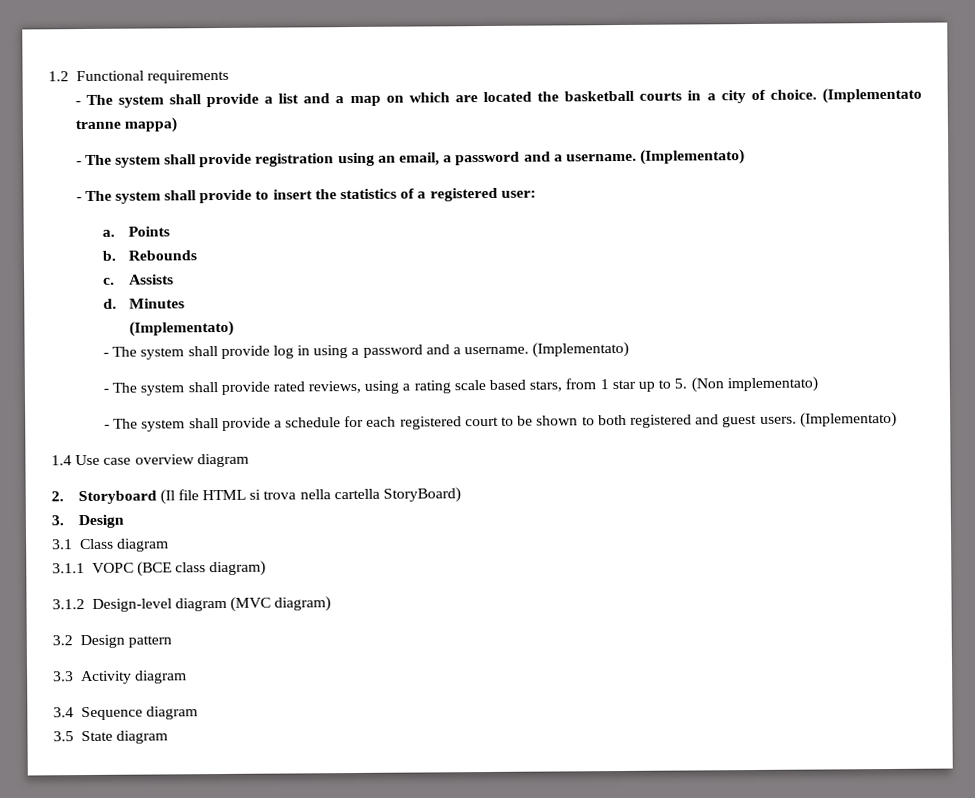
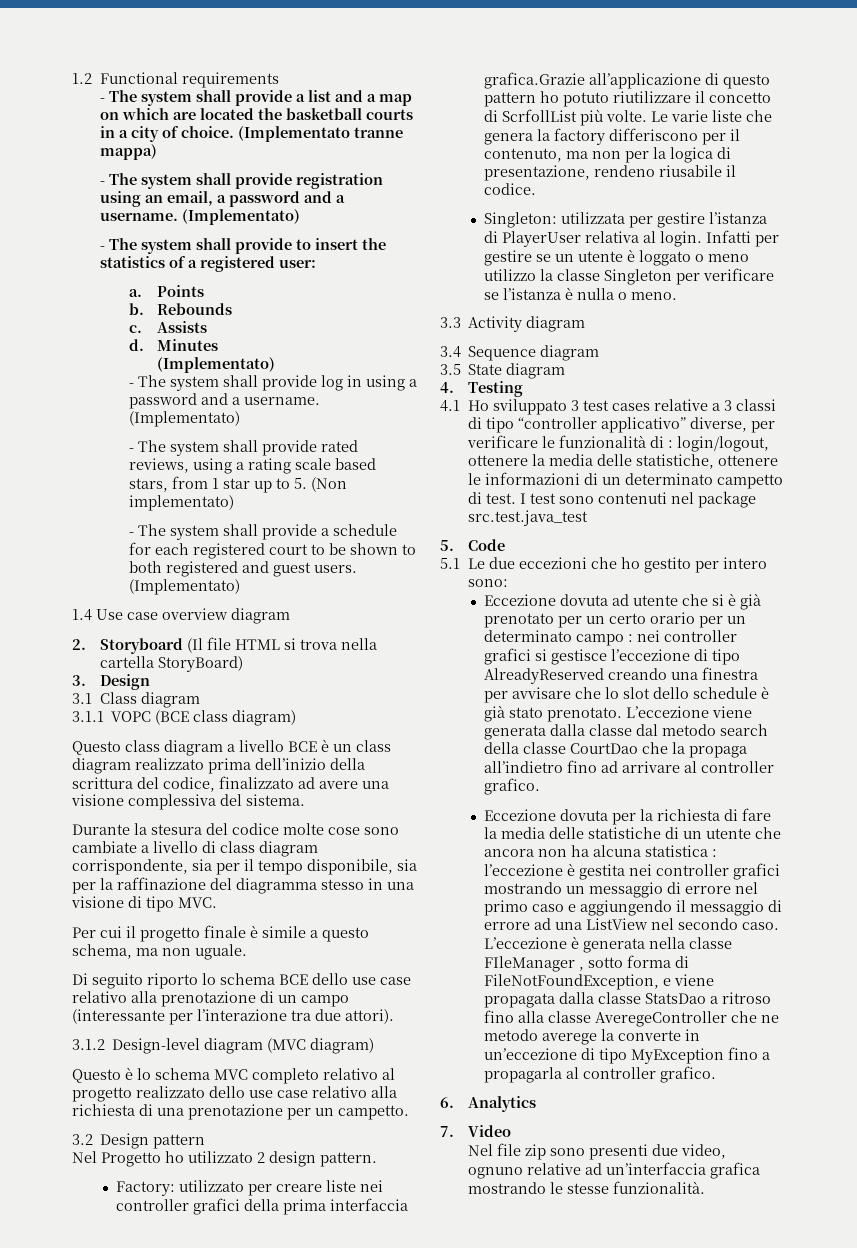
+ Questo class diagram a livello BCE è un class diagram realizzato prima dell’inizio della scrittura del codice, finalizzato ad avere una visione complessiva del sistema.
+ Durante la stesura del codice molte cose sono cambiate a livello di class diagram corrispondente, sia per il tempo disponibile, sia per la raffinazione del diagramma stesso in una visione di tipo MVC.
+ Per cui il progetto finale è simile a questo schema, ma non uguale.
+ Di seguito riporto lo schema BCE dello use case relativo alla prenotazione di un campo (interessante per l’interazione tra due attori).
+ Questo è lo schema MVC completo relativo al progetto realizzato dello use case relativo alla richiesta di una prenotazione per un campetto.
  3.2 Design pattern
+ Nel Progetto ho utilizzato 2 design pattern.
+ Factory: utilizzato per creare liste nei controller grafici della prima interfaccia grafica.Grazie all’applicazione di questo pattern ho potuto riutilizzare il concetto di ScrfollList più volte. Le varie liste che genera la factory differiscono per il contenuto, ma non per la logica di presentazione, rendeno riusabile il codice.
+ Singleton: utilizzata per gestire l’istanza di PlayerUser relativa al login. Infatti per gestire se un utente è loggato o meno utilizzo la classe Singleton per verificare se l’istanza è nulla o meno.
+ 4. Testing
+ 4.1 Ho sviluppato 3 test cases relative a 3 classi di tipo “controller applicativo” diverse, per verificare le funzionalità di : login/logout, ottenere la media delle statistiche, ottenere le informazioni di un determinato campetto di test. I test sono contenuti nel package src.test.java_test
+ 5. Code
+ 5.1 Le due eccezioni che ho gestito per intero sono:
+ Eccezione dovuta ad utente che si è già prenotato per un certo orario per un determinato campo : nei controller grafici si gestisce l’eccezione di tipo AlreadyReserved creando una finestra per avvisare che lo slot dello schedule è già stato prenotato. L’eccezione viene generata dalla classe dal metodo search della classe CourtDao che la propaga all’indietro fino ad arrivare al controller grafico.
+ Eccezione dovuta per la richiesta di fare la media delle statistiche di un utente che ancora non ha alcuna statistica : l’eccezione è gestita nei controller grafici mostrando un messaggio di errore nel primo caso e aggiungendo il messaggio di errore ad una ListView nel secondo caso. L’eccezione è generata nella classe FIleManager , sotto forma di FileNotFoundException, e viene propagata dalla classe StatsDao a ritroso fino alla classe AveregeController che ne metodo averege la converte in un’eccezione di tipo MyException fino a propagarla al controller grafico.
+ 6. Analytics
+ 7. Video
+ Nel file zip sono presenti due video, ognuno relative ad un’interfaccia grafica mostrando le stesse funzionalità.

